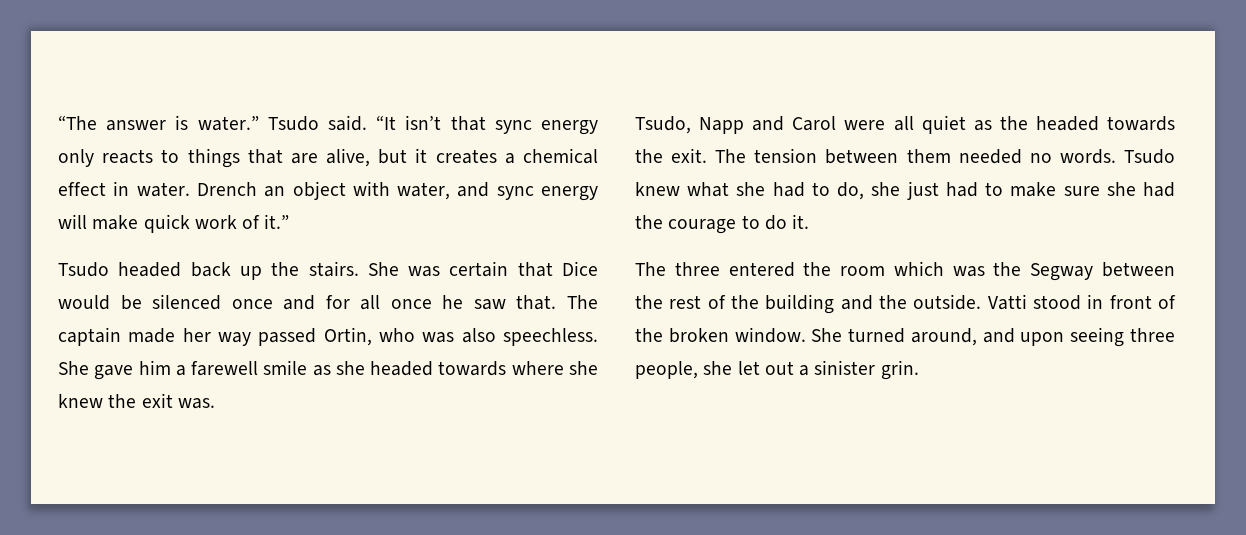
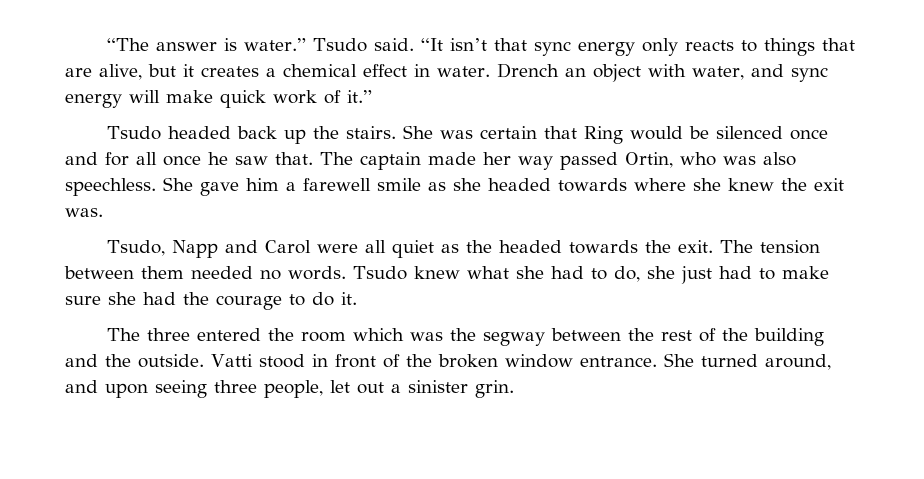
- She was certain that Dice would be silenced once and for all once he saw that.
+ She was certain that Ring would be silenced once and for all once he saw that.
- The three entered the room which was the Segway between the rest of the building and the outside.
+ The three entered the room which was the segway between the rest of the building and the outside.
- Vatti stood in front of the broken window.
+ Vatti stood in front of the broken window entrance.
- She turned around, and upon seeing three people, she let out a sinister grin.
+ She turned around, and upon seeing three people, let out a sinister grin.

